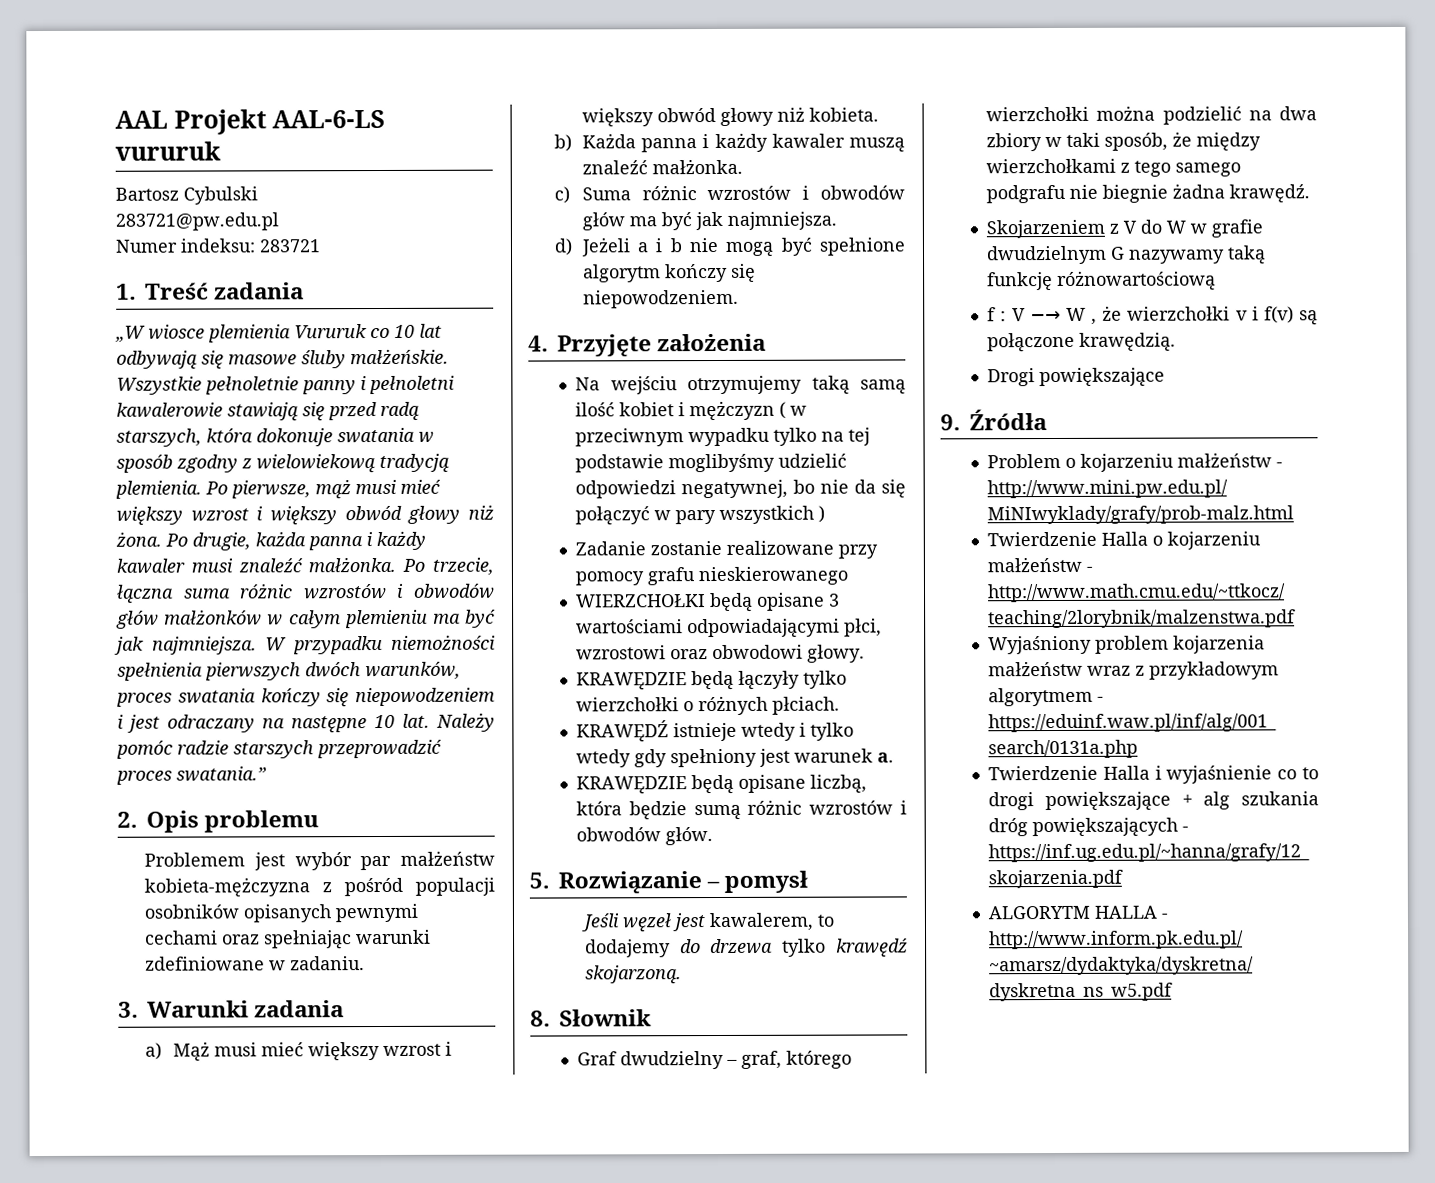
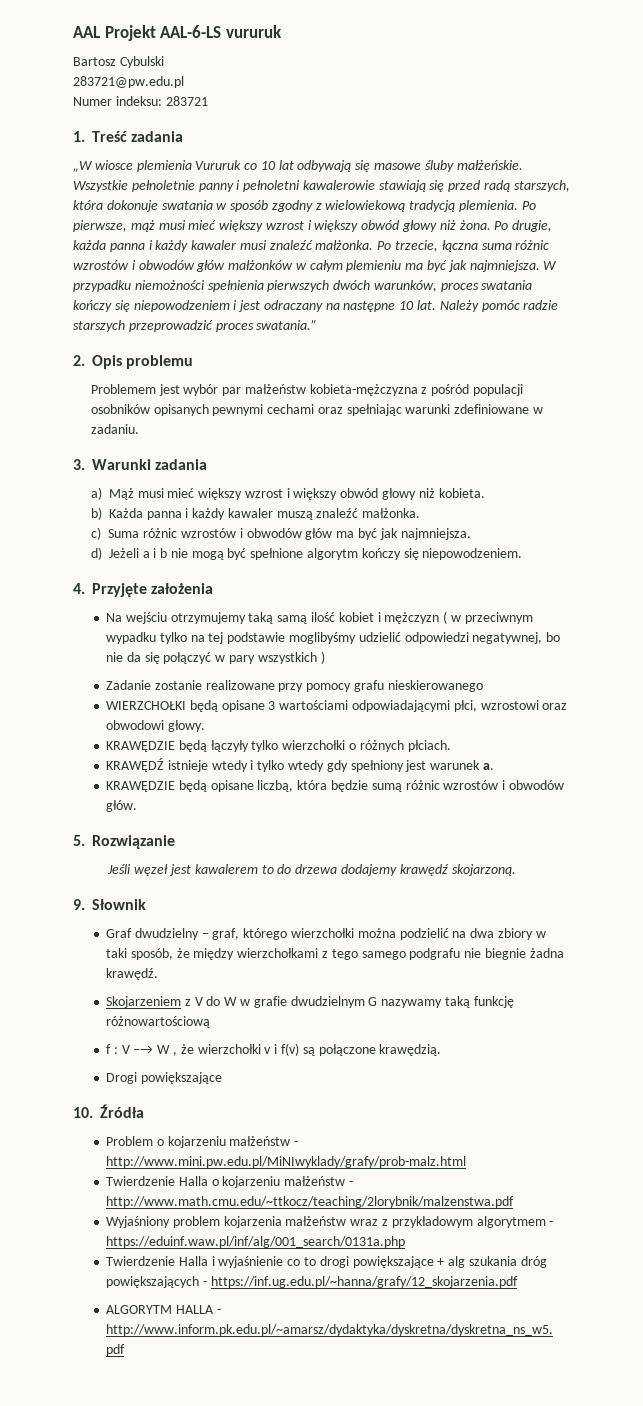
- 5. Rozwiązanie – pomysł
+ 5. Rozwiązanie
- Jeśli węzeł jest kawalerem, to dodajemy do drzewa tylko krawędź skojarzoną.
+ Jeśli węzeł jest kawalerem to do drzewa dodajemy krawędź skojarzoną.
- 8. Słownik
+ 9. Słownik
- 9. Źródła
+ 10. Źródła

